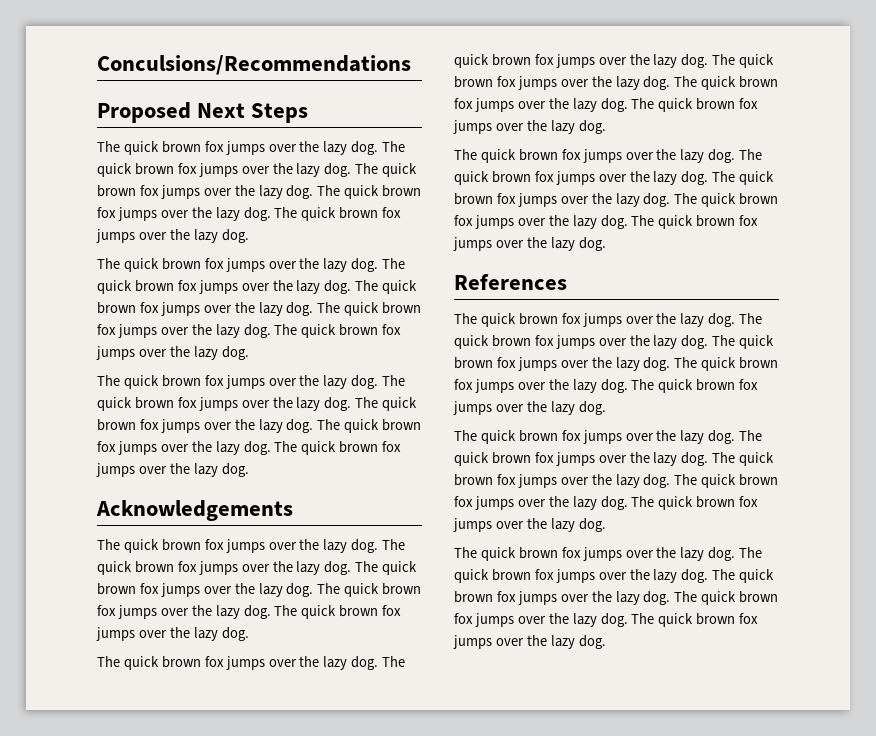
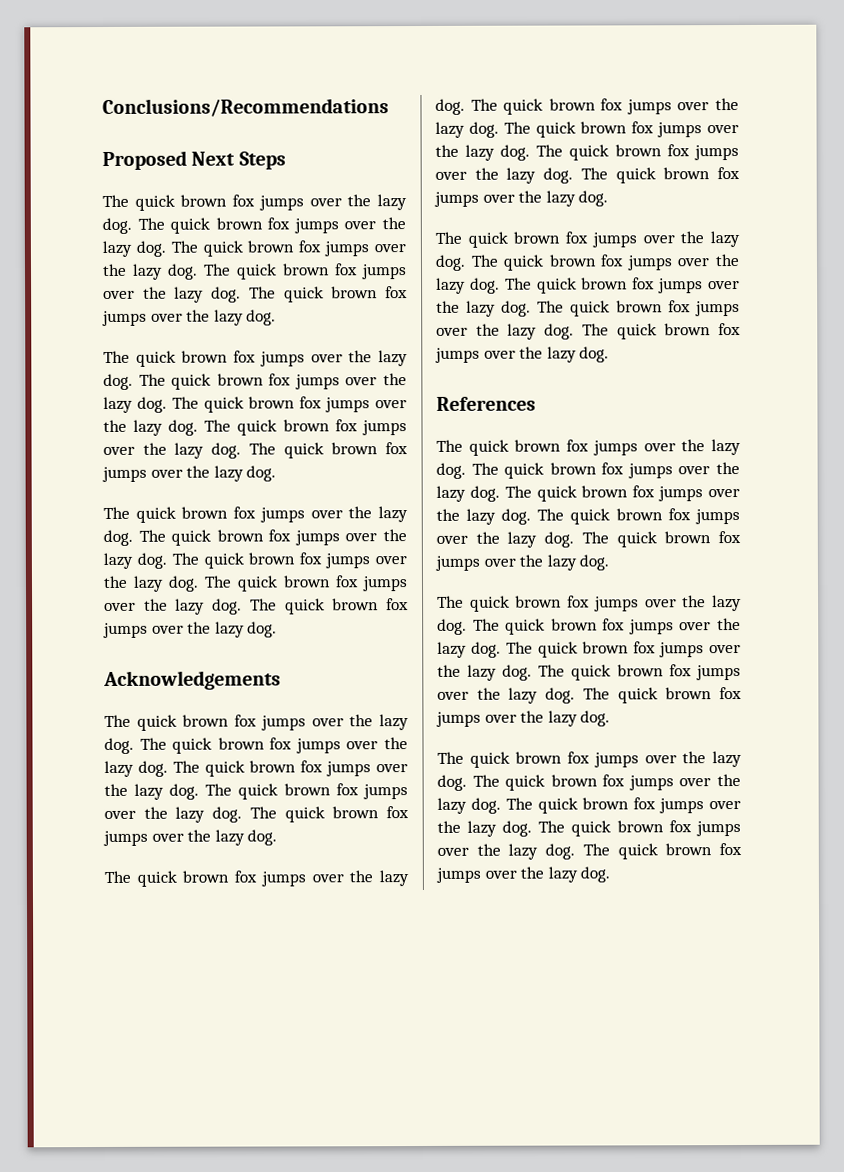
- Conculsions/Recommendations
+ Conclusions/Recommendations

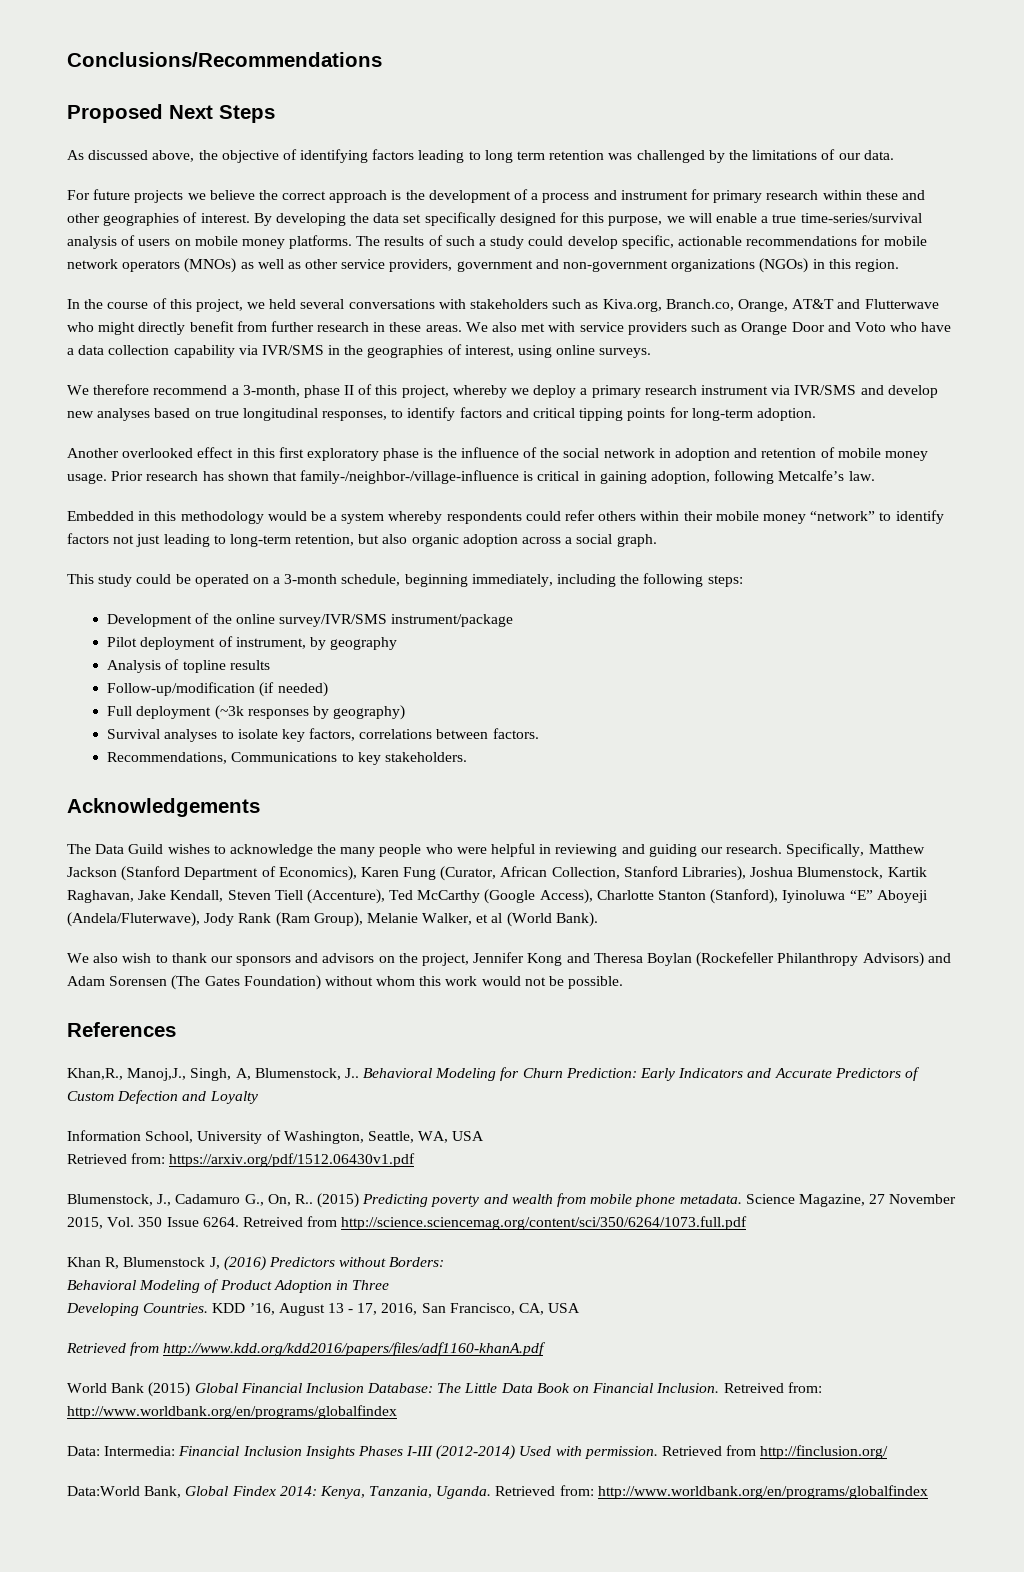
  Proposed Next Steps
- The quick brown fox jumps over the lazy dog. The quick brown fox jumps over the lazy dog. The quick brown fox jumps over the lazy dog. The quick brown fox jumps over the lazy dog. The quick brown fox jumps over the lazy dog.
- The quick brown fox jumps over the lazy dog. The quick brown fox jumps over the lazy dog. The quick brown fox jumps over the lazy dog. The quick brown fox jumps over the lazy dog. The quick brown fox jumps over the lazy dog.
- The quick brown fox jumps over the lazy dog. The quick brown fox jumps over the lazy dog. The quick brown fox jumps over the lazy dog. The quick brown fox jumps over the lazy dog. The quick brown fox jumps over the lazy dog.
+ As discussed above, the objective of identifying factors leading to long term retention was challenged by the limitations of our data.
+ For future projects we believe the correct approach is the development of a process and instrument for primary research within these and other geographies of interest. By developing the data set specifically designed for this purpose, we will enable a true time-series/survival analysis of users on mobile money platforms. The results of such a study could develop specific, actionable recommendations for mobile network operators (MNOs) as well as other service providers, government and non-government organizations (NGOs) in this region.
+ In the course of this project, we held several conversations with stakeholders such as Kiva.org, Branch.co, Orange, AT&T and Flutterwave who might directly benefit from further research in these areas. We also met with service providers such as Orange Door and Voto who have a data collection capability via IVR/SMS in the geographies of interest, using online surveys.
+ We therefore recommend a 3-month, phase II of this project, whereby we deploy a primary research instrument via IVR/SMS and develop new analyses based on true longitudinal responses, to identify factors and critical tipping points for long-term adoption.
+ Another overlooked effect in this first exploratory phase is the influence of the social network in adoption and retention of mobile money usage. Prior research has shown that family-/neighbor-/village-influence is critical in gaining adoption, following Metcalfe’s law.
+ Embedded in this methodology would be a system whereby respondents could refer others within their mobile money “network” to identify factors not just leading to long-term retention, but also organic adoption across a social graph.
+ This study could be operated on a 3-month schedule, beginning immediately, including the following steps:
+ Development of the online survey/IVR/SMS instrument/package
+ Pilot deployment of instrument, by geography
+ Analysis of topline results
+ Follow-up/modification (if needed)
+ Full deployment (~3k responses by geography)
+ Survival analyses to isolate key factors, correlations between factors.
+ Recommendations, Communications to key stakeholders.
  Acknowledgements
- The quick brown fox jumps over the lazy dog. The quick brown fox jumps over the lazy dog. The quick brown fox jumps over the lazy dog. The quick brown fox jumps over the lazy dog. The quick brown fox jumps over the lazy dog.
- The quick brown fox jumps over the lazy dog. The quick brown fox jumps over the lazy dog. The quick brown fox jumps over the lazy dog. The quick brown fox jumps over the lazy dog. The quick brown fox jumps over the lazy dog.
- The quick brown fox jumps over the lazy dog. The quick brown fox jumps over the lazy dog. The quick brown fox jumps over the lazy dog. The quick brown fox jumps over the lazy dog. The quick brown fox jumps over the lazy dog.
+ The Data Guild wishes to acknowledge the many people who were helpful in reviewing and guiding our research. Specifically, Matthew Jackson (Stanford Department of Economics), Karen Fung (Curator, African Collection, Stanford Libraries), Joshua Blumenstock, Kartik Raghavan, Jake Kendall, Steven Tiell (Accenture), Ted McCarthy (Google Access), Charlotte Stanton (Stanford), Iyinoluwa “E” Aboyeji (Andela/Fluterwave), Jody Rank (Ram Group), Melanie Walker, et al (World Bank).
+ We also wish to thank our sponsors and advisors on the project, Jennifer Kong and Theresa Boylan (Rockefeller Philanthropy Advisors) and Adam Sorensen (The Gates Foundation) without whom this work would not be possible.
  References
- The quick brown fox jumps over the lazy dog. The quick brown fox jumps over the lazy dog. The quick brown fox jumps over the lazy dog. The quick brown fox jumps over the lazy dog. The quick brown fox jumps over the lazy dog.
- The quick brown fox jumps over the lazy dog. The quick brown fox jumps over the lazy dog. The quick brown fox jumps over the lazy dog. The quick brown fox jumps over the lazy dog. The quick brown fox jumps over the lazy dog.
- The quick brown fox jumps over the lazy dog. The quick brown fox jumps over the lazy dog. The quick brown fox jumps over the lazy dog. The quick brown fox jumps over the lazy dog. The quick brown fox jumps over the lazy dog.
+ Khan,R., Manoj,J., Singh, A, Blumenstock, J.. Behavioral Modeling for Churn Prediction: Early Indicators and Accurate Predictors of Custom Defection and Loyalty
+ Information School, University of Washington, Seattle, WA, USA
+ Retrieved from: https://arxiv.org/pdf/1512.06430v1.pdf
+ Blumenstock, J., Cadamuro G., On, R.. (2015) Predicting poverty and wealth from mobile phone metadata. Science Magazine, 27 November 2015, Vol. 350 Issue 6264. Retreived from http://science.sciencemag.org/content/sci/350/6264/1073.full.pdf
+ Khan R, Blumenstock J, (2016) Predictors without Borders:
+ Behavioral Modeling of Product Adoption in Three
+ Developing Countries. KDD ’16, August 13 - 17, 2016, San Francisco, CA, USA
+ Retrieved from http://www.kdd.org/kdd2016/papers/files/adf1160-khanA.pdf
+ World Bank (2015) Global Financial Inclusion Database: The Little Data Book on Financial Inclusion. Retreived from: http://www.worldbank.org/en/programs/globalfindex
+ Data: Intermedia: Financial Inclusion Insights Phases I-III (2012-2014) Used with permission. Retrieved from http://finclusion.org/
+ Data:World Bank, Global Findex 2014: Kenya, Tanzania, Uganda. Retrieved from: http://www.worldbank.org/en/programs/globalfindex

